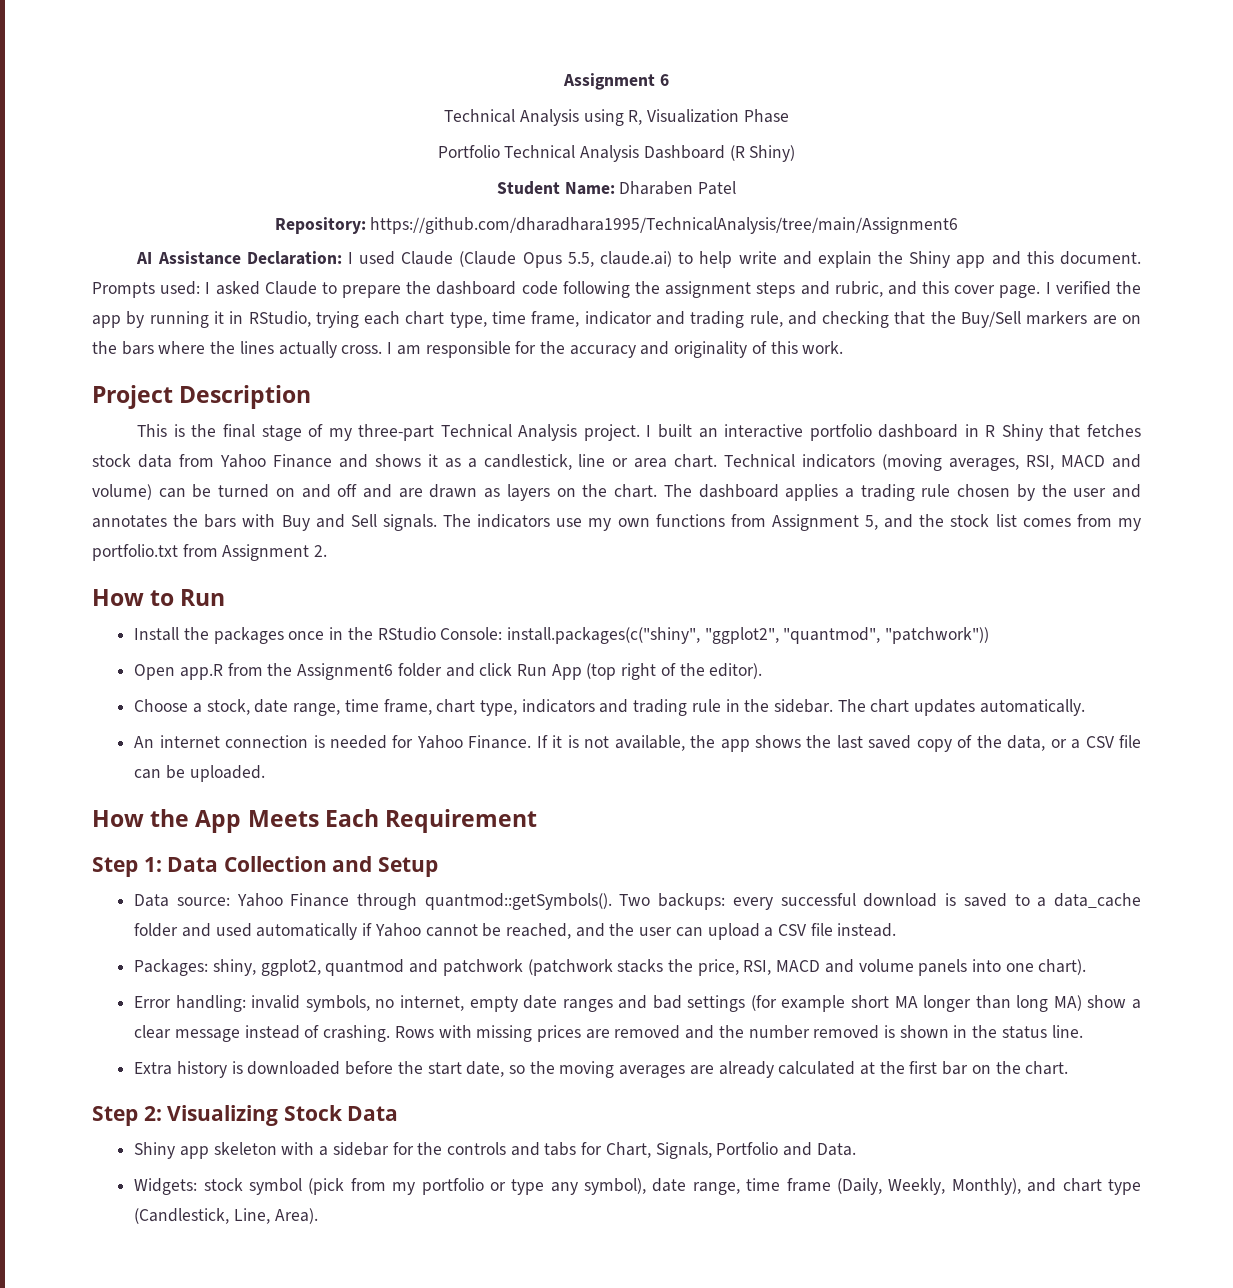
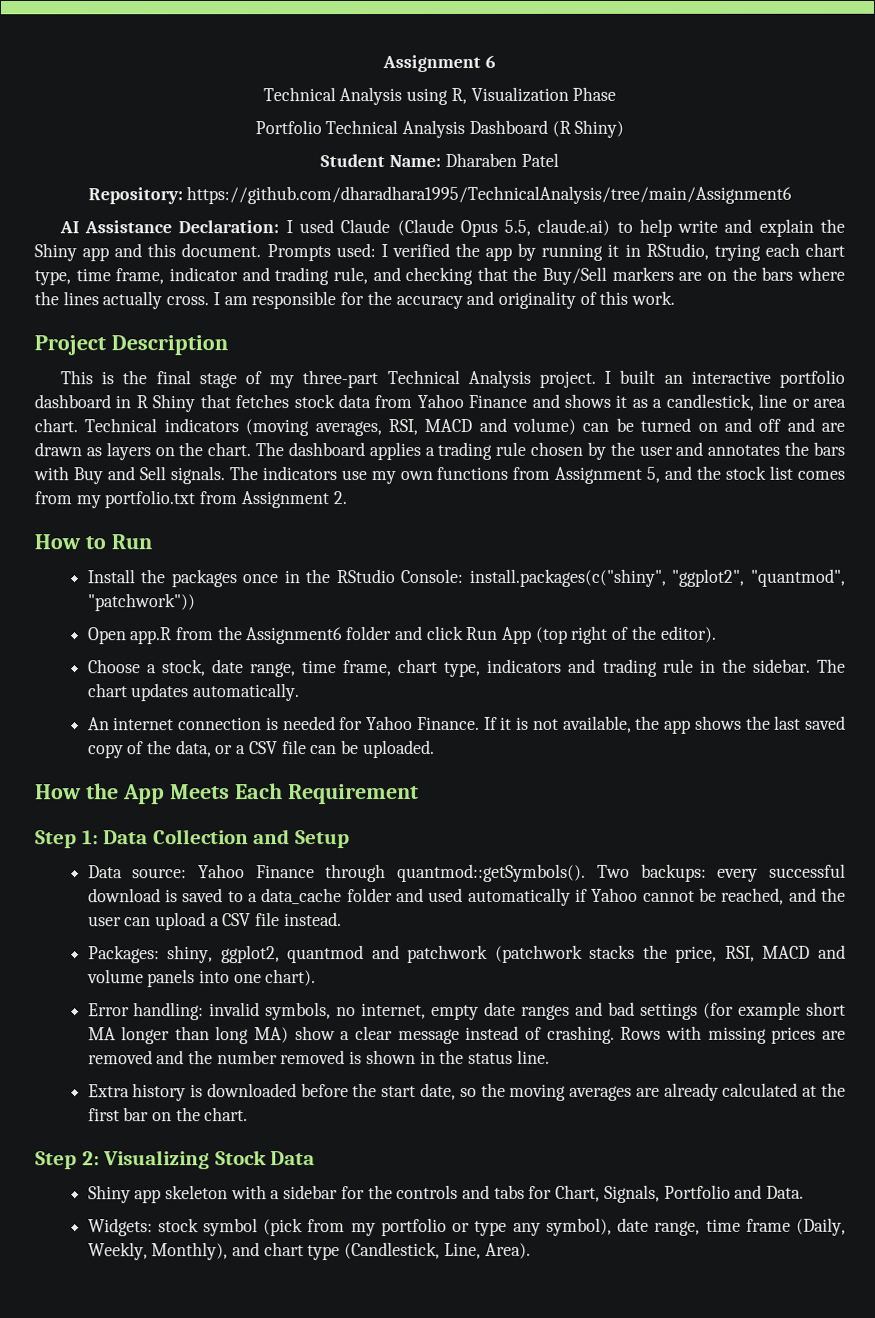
- Prompts used: I asked Claude to prepare the dashboard code following the assignment steps and rubric, and this cover page. I verified the app by running it in RStudio, trying each chart type, time frame, indicator and trading rule, and checking that the Buy/Sell markers are on the bars where the lines actually cross.
+ Prompts used: I verified the app by running it in RStudio, trying each chart type, time frame, indicator and trading rule, and checking that the Buy/Sell markers are on the bars where the lines actually cross.

